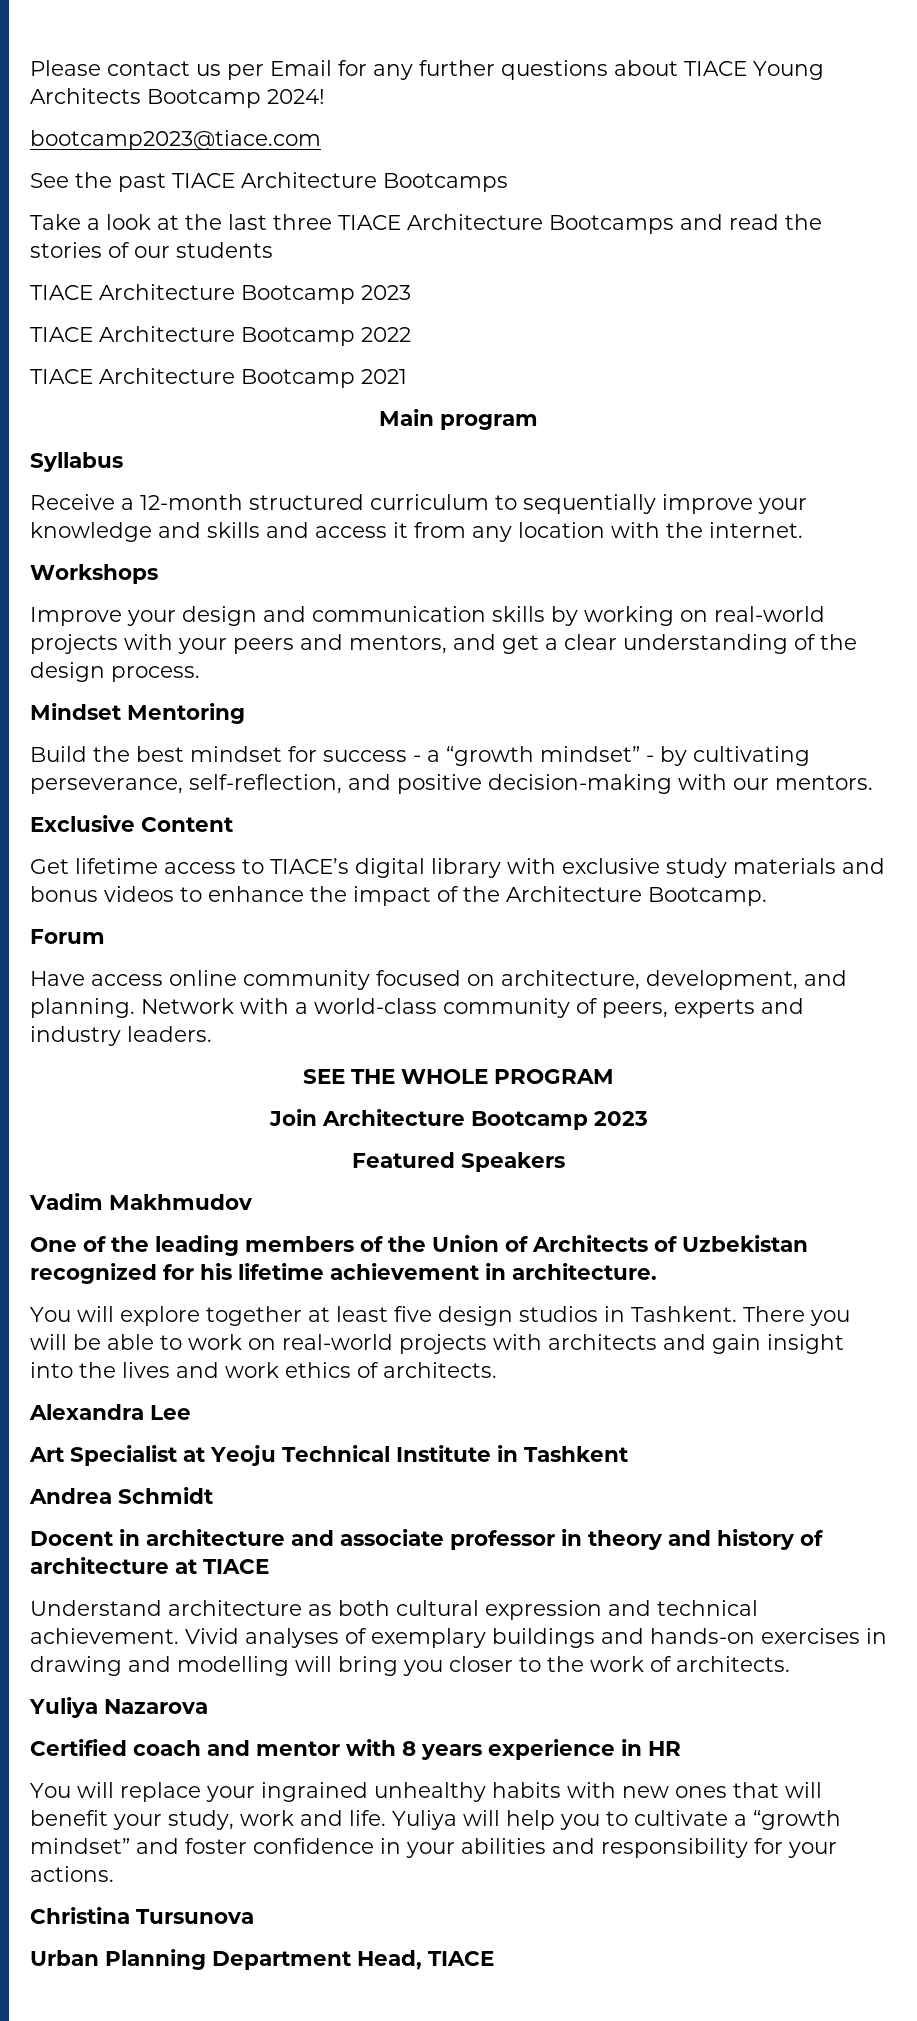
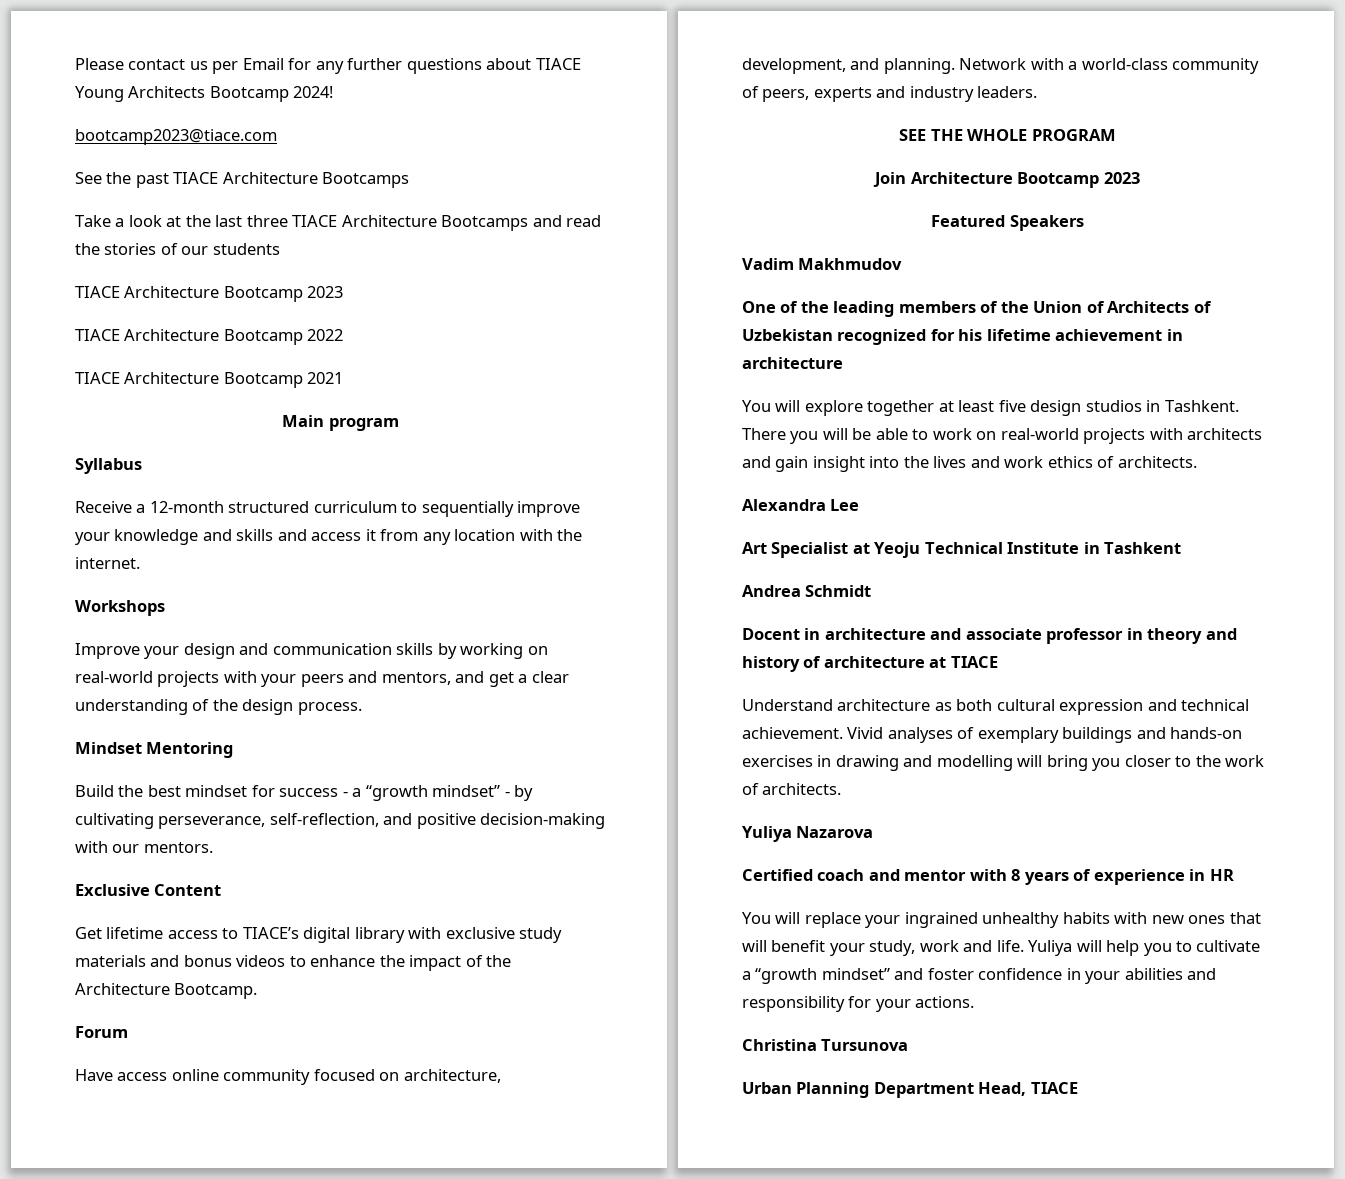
- One of the leading members of the Union of Architects of Uzbekistan recognized for his lifetime achievement in architecture.
+ One of the leading members of the Union of Architects of Uzbekistan recognized for his lifetime achievement in architecture
- Certified coach and mentor with 8 years experience in HR
+ Certified coach and mentor with 8 years of experience in HR

